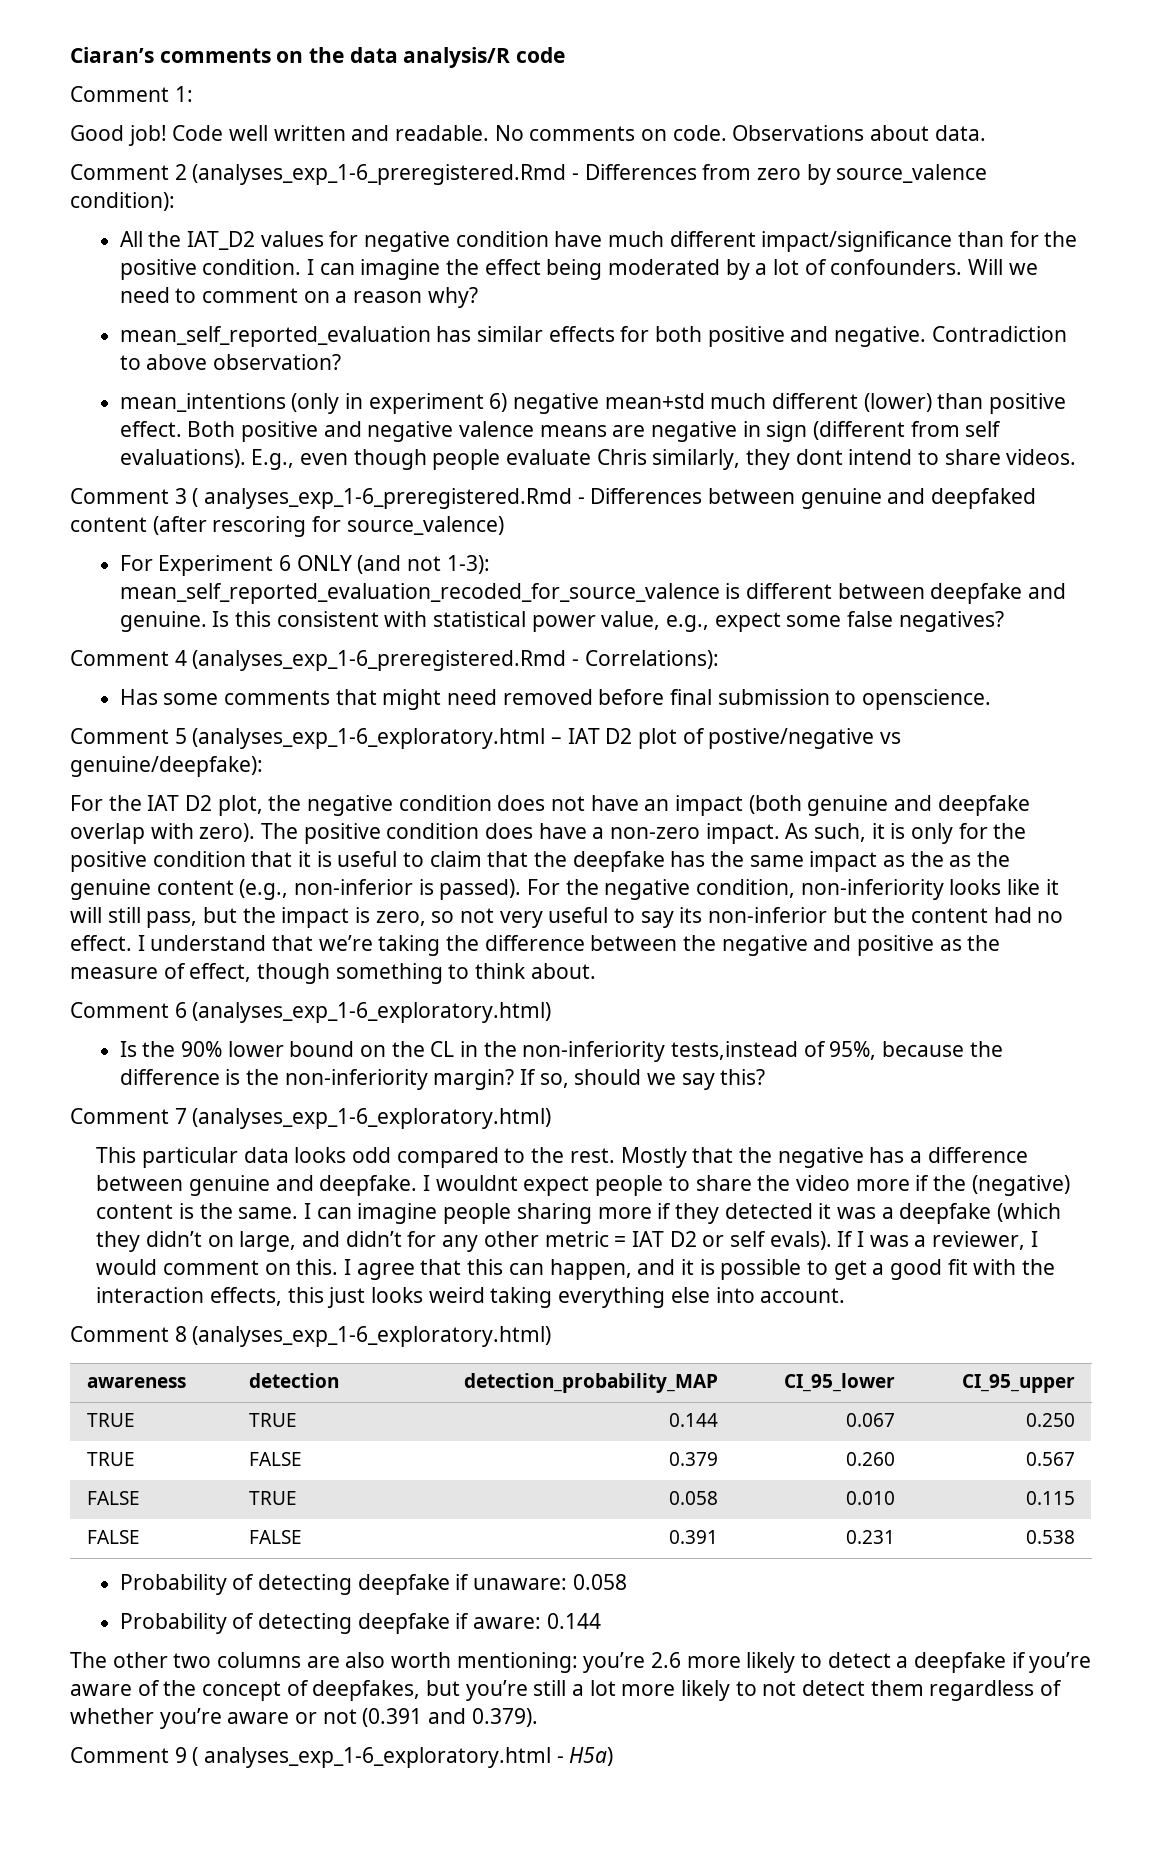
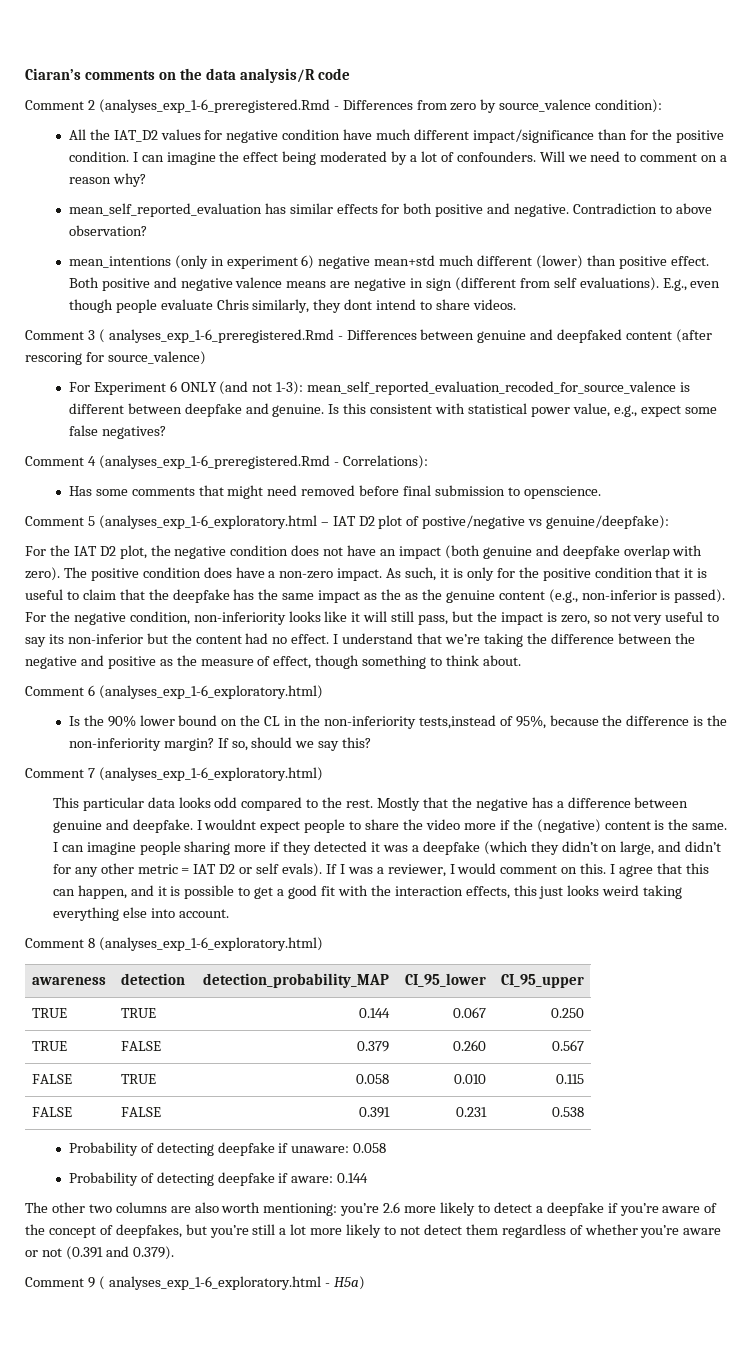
- Comment 1:
- Good job! Code well written and readable. No comments on code. Observations about data.

